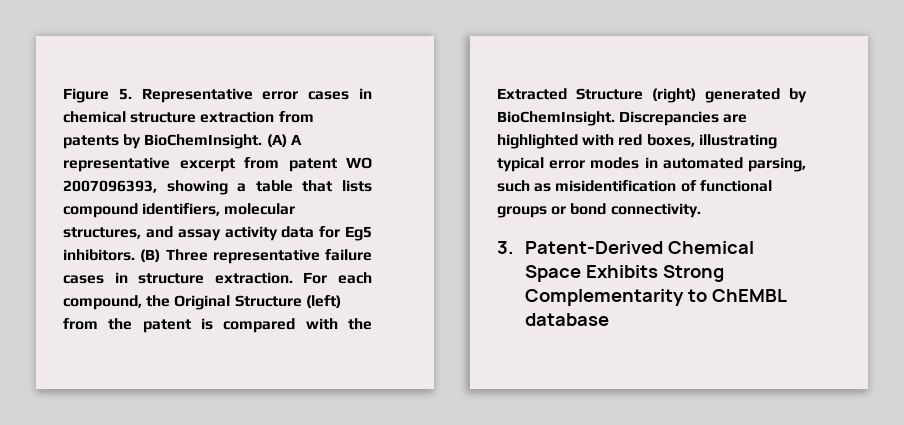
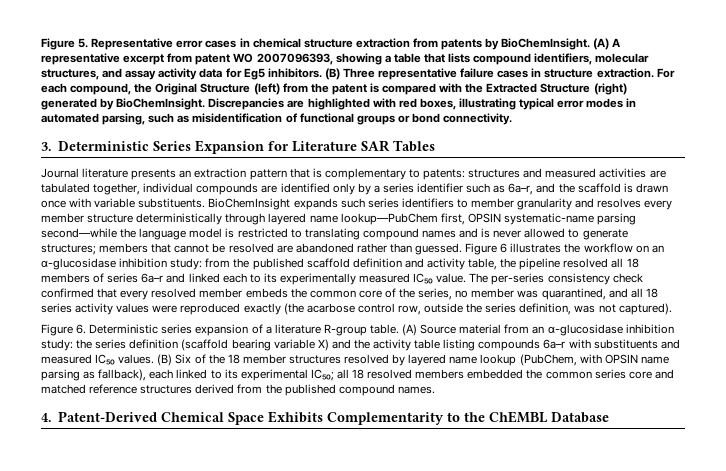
- 3. Patent-Derived Chemical Space Exhibits Strong Complementarity to ChEMBL database
+ 3. Deterministic Series Expansion for Literature SAR Tables
+ Journal literature presents an extraction pattern that is complementary to patents: structures and measured activities are tabulated together, individual compounds are identified only by a series identifier such as 6a–r, and the scaffold is drawn once with variable substituents. BioChemInsight expands such series identifiers to member granularity and resolves every member structure deterministically through layered name lookup—PubChem first, OPSIN systematic-name parsing second—while the language model is restricted to translating compound names and is never allowed to generate structures; members that cannot be resolved are abandoned rather than guessed. Figure 6 illustrates the workflow on an α-glucosidase inhibition study: from the published scaffold definition and activity table, the pipeline resolved all 18 members of series 6a–r and linked each to its experimentally measured IC₅₀ value. The per-series consistency check confirmed that every resolved member embeds the common core of the series, no member was quarantined, and all 18 series activity values were reproduced exactly (the acarbose control row, outside the series definition, was not captured).
+ Figure 6. Deterministic series expansion of a literature R-group table. (A) Source material from an α-glucosidase inhibition study: the series definition (scaffold bearing variable X) and the activity table listing compounds 6a–r with substituents and measured IC₅₀ values. (B) Six of the 18 member structures resolved by layered name lookup (PubChem, with OPSIN name parsing as fallback), each linked to its experimental IC₅₀; all 18 resolved members embedded the common series core and matched reference structures derived from the published compound names.
+ 4. Patent-Derived Chemical Space Exhibits Complementarity to the ChEMBL Database

